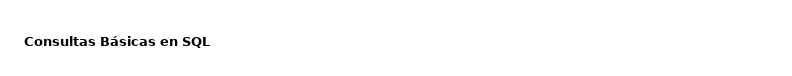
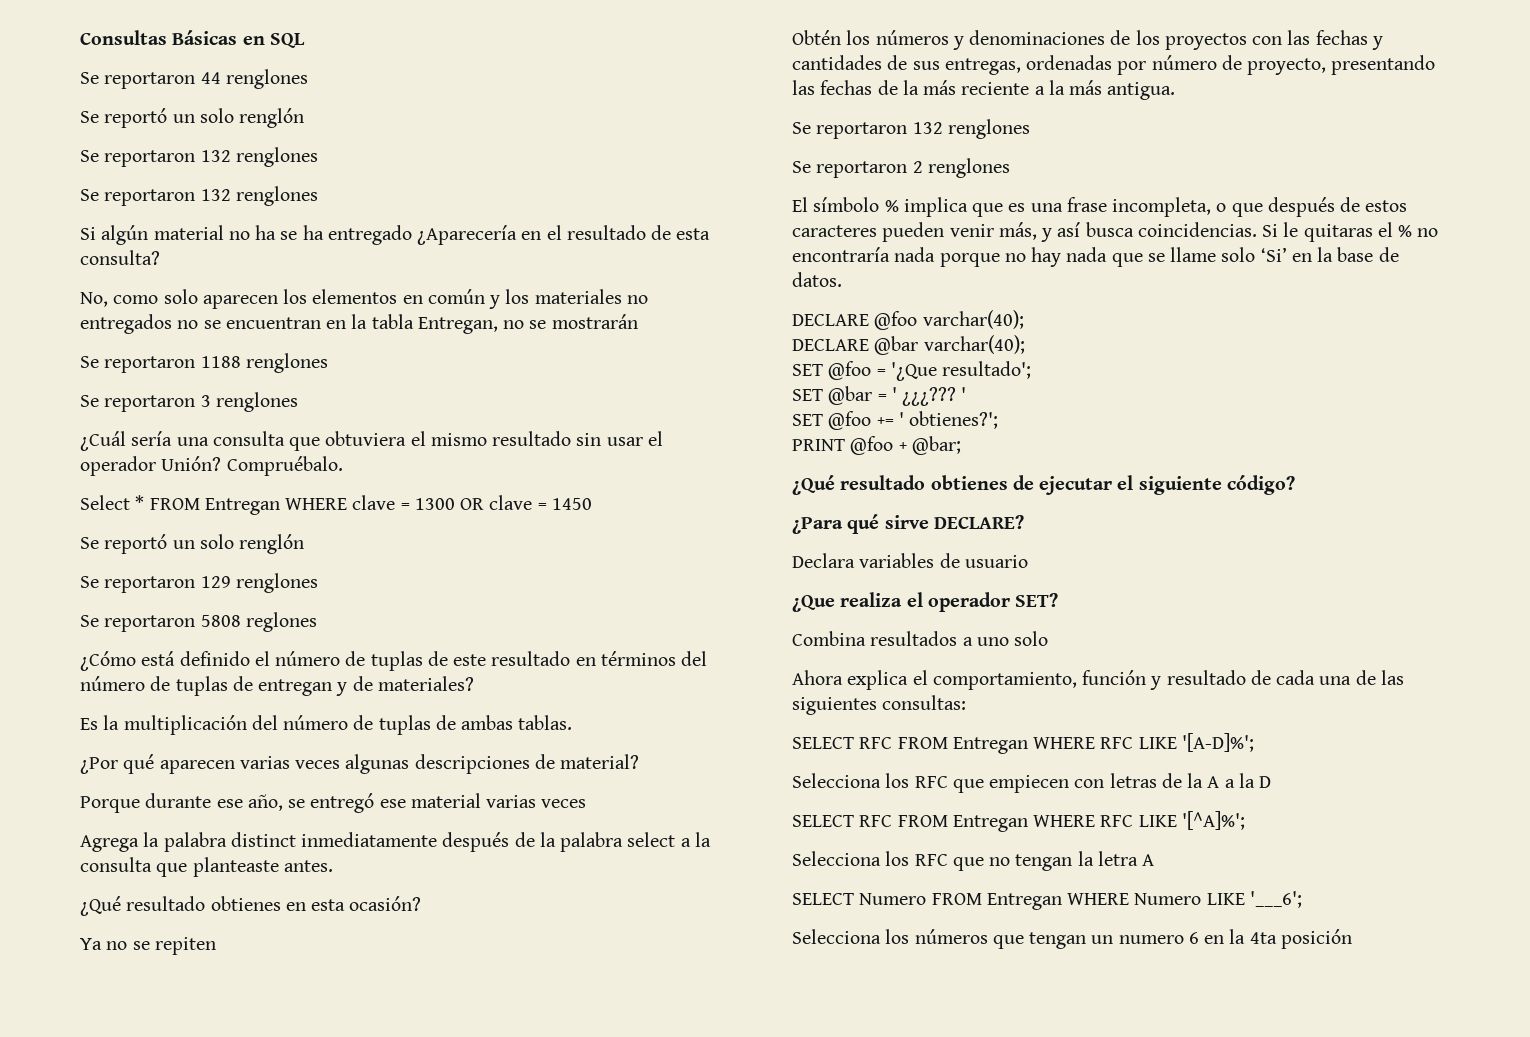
+ Se reportaron 44 renglones
+ Se reportó un solo renglón
+ Se reportaron 132 renglones
+ Se reportaron 132 renglones
+ Si algún material no ha se ha entregado ¿Aparecería en el resultado de esta consulta?
+ No, como solo aparecen los elementos en común y los materiales no entregados no se encuentran en la tabla Entregan, no se mostrarán
+ Se reportaron 1188 renglones
+ Se reportaron 3 renglones
+ ¿Cuál sería una consulta que obtuviera el mismo resultado sin usar el operador Unión? Compruébalo.
+ Select * FROM Entregan WHERE clave = 1300 OR clave = 1450
+ Se reportó un solo renglón
+ Se reportaron 129 renglones
+ Se reportaron 5808 reglones
+ ¿Cómo está definido el número de tuplas de este resultado en términos del número de tuplas de entregan y de materiales?
+ Es la multiplicación del número de tuplas de ambas tablas.
+ ¿Por qué aparecen varias veces algunas descripciones de material?
+ Porque durante ese año, se entregó ese material varias veces
+ Agrega la palabra distinct inmediatamente después de la palabra select a la consulta que planteaste antes.
+ ¿Qué resultado obtienes en esta ocasión?
+ Ya no se repiten
+ Obtén los números y denominaciones de los proyectos con las fechas y cantidades de sus entregas, ordenadas por número de proyecto, presentando las fechas de la más reciente a la más antigua.
+ Se reportaron 132 renglones
+ Se reportaron 2 renglones
+ El símbolo % implica que es una frase incompleta, o que después de estos caracteres pueden venir más, y así busca coincidencias. Si le quitaras el % no encontraría nada porque no hay nada que se llame solo ‘Si’ en la base de datos.
+ DECLARE @foo varchar(40);
+ DECLARE @bar varchar(40);
+ SET @foo = '¿Que resultado';
+ SET @bar = ' ¿¿¿??? '
+ SET @foo += ' obtienes?';
+ PRINT @foo + @bar;
+ ¿Qué resultado obtienes de ejecutar el siguiente código?
+ ¿Para qué sirve DECLARE?
+ Declara variables de usuario
+ ¿Que realiza el operador SET?
+ Combina resultados a uno solo
+ Ahora explica el comportamiento, función y resultado de cada una de las siguientes consultas:
+ SELECT RFC FROM Entregan WHERE RFC LIKE '[A-D]%';
+ Selecciona los RFC que empiecen con letras de la A a la D
+ SELECT RFC FROM Entregan WHERE RFC LIKE '[^A]%';
+ Selecciona los RFC que no tengan la letra A
+ SELECT Numero FROM Entregan WHERE Numero LIKE '___6';
+ Selecciona los números que tengan un numero 6 en la 4ta posición

